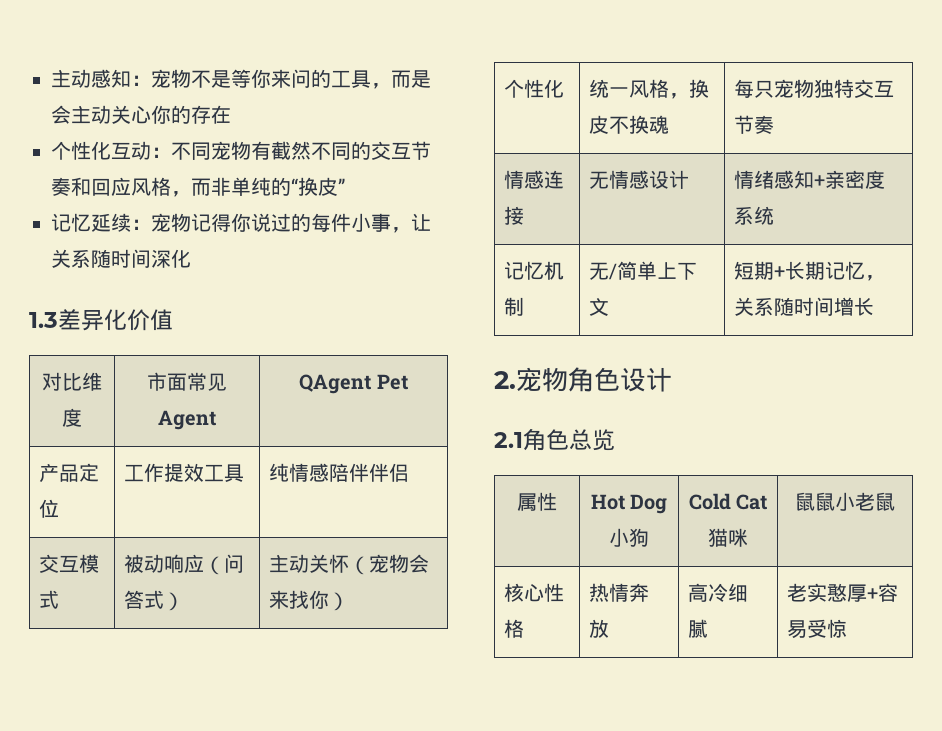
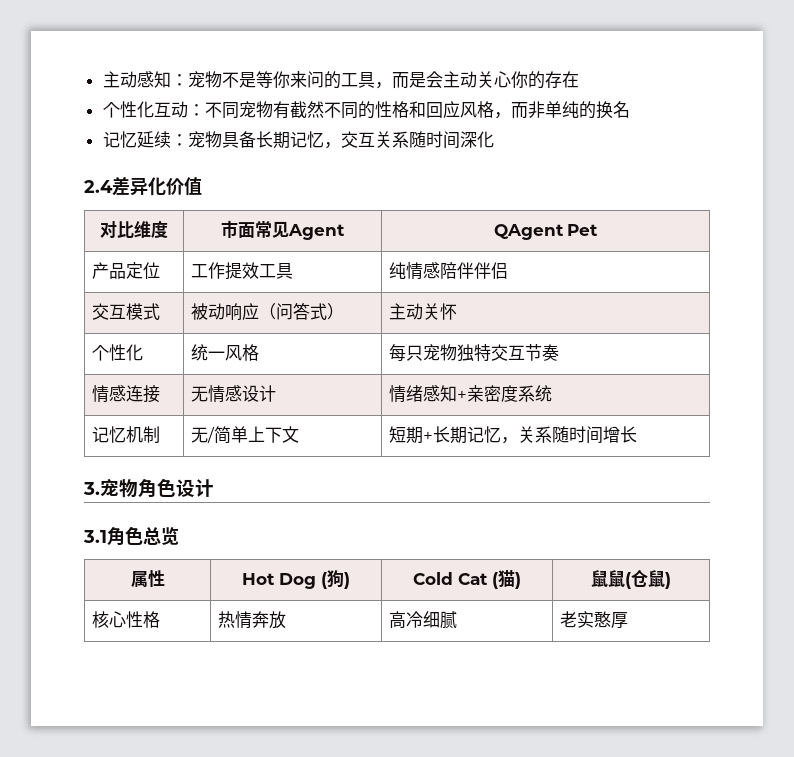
- 个性化互动：不同宠物有截然不同的交互节奏和回应风格，而非单纯的“换皮”
+ 个性化互动：不同宠物有截然不同的性格和回应风格，而非单纯的换名
- 记忆延续：宠物记得你说过的每件小事，让关系随时间深化
+ 记忆延续：宠物具备长期记忆，交互关系随时间深化
- 1.3差异化价值
+ 2.4差异化价值
- 交互模式 | 被动响应（问答式） | 主动关怀（宠物会来找你）
+ 交互模式 | 被动响应（问答式） | 主动关怀
- 个性化 | 统一风格，换皮不换魂 | 每只宠物独特交互节奏
+ 个性化 | 统一风格 | 每只宠物独特交互节奏
- 2.宠物角色设计
+ 3.宠物角色设计
- 2.1角色总览
+ 3.1角色总览
- 属性 | Hot Dog小狗 | Cold Cat猫咪 | 鼠鼠小老鼠
+ 属性 | Hot Dog (狗) | Cold Cat (猫) | 鼠鼠(仓鼠)
- 核心性格 | 热情奔放 | 高冷细腻 | 老实憨厚+容易受惊
+ 核心性格 | 热情奔放 | 高冷细腻 | 老实憨厚

